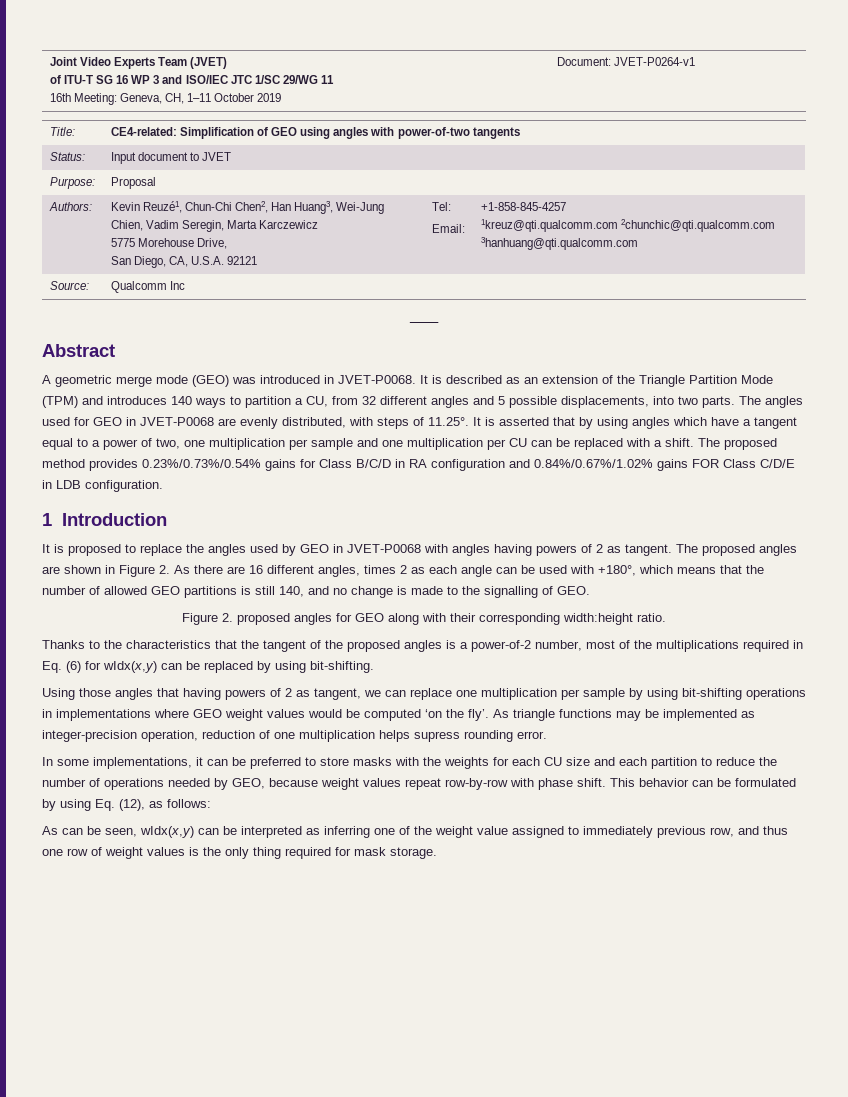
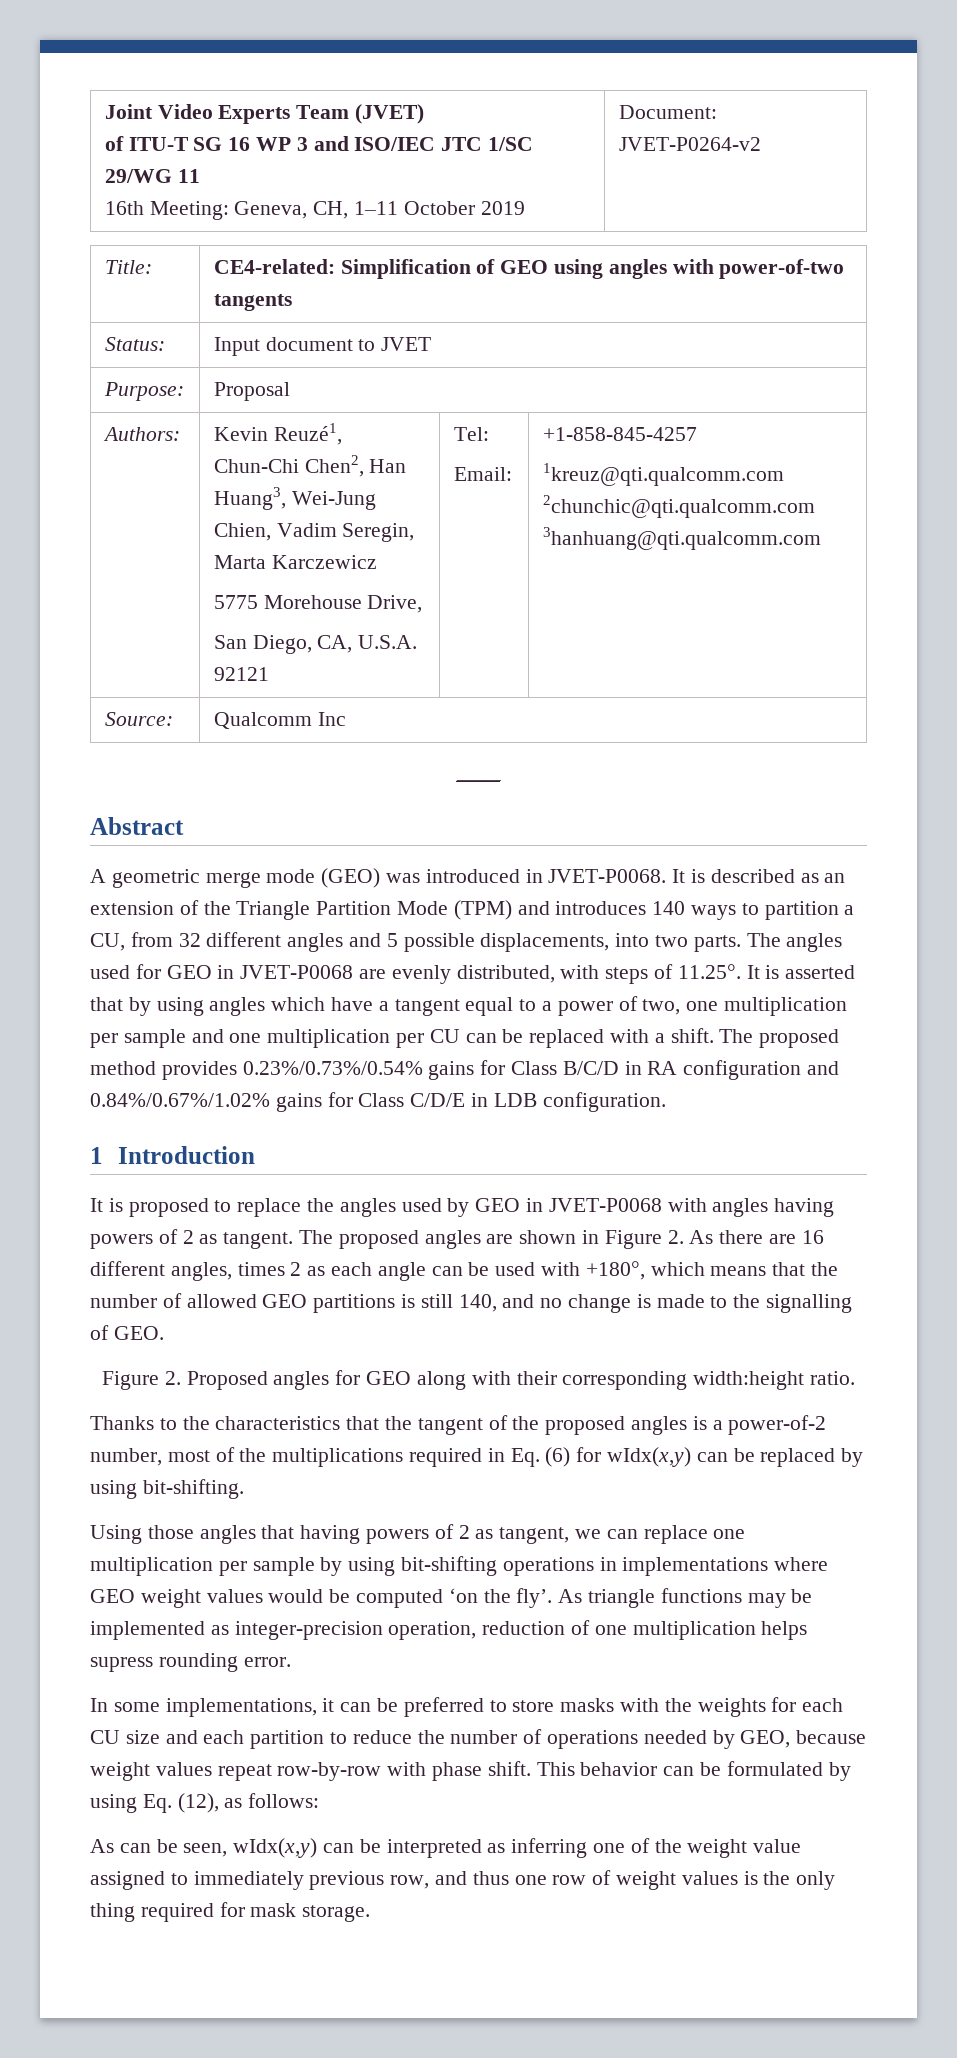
  Joint Video Experts Team (JVET)
  of ITU-T SG 16 WP 3 and ISO/IEC JTC 1/SC 29/WG 11
- 16th Meeting: Geneva, CH, 1–11 October 2019 | Document: JVET-P0264-v1
+ 16th Meeting: Geneva, CH, 1–11 October 2019 | Document: JVET-P0264-v2
- The proposed method provides 0.23%/0.73%/0.54% gains for Class B/C/D in RA configuration and 0.84%/0.67%/1.02% gains FOR Class C/D/E in LDB configuration.
+ The proposed method provides 0.23%/0.73%/0.54% gains for Class B/C/D in RA configuration and 0.84%/0.67%/1.02% gains for Class C/D/E in LDB configuration.
- Figure 2. proposed angles for GEO along with their corresponding width:height ratio.
+ Figure 2. Proposed angles for GEO along with their corresponding width:height ratio.

